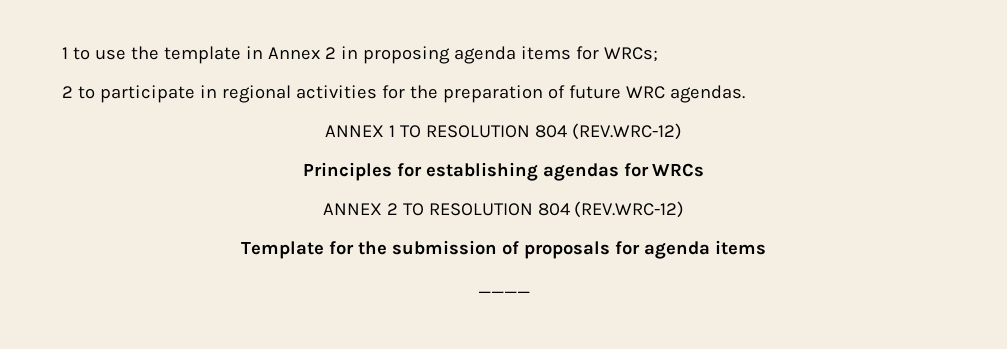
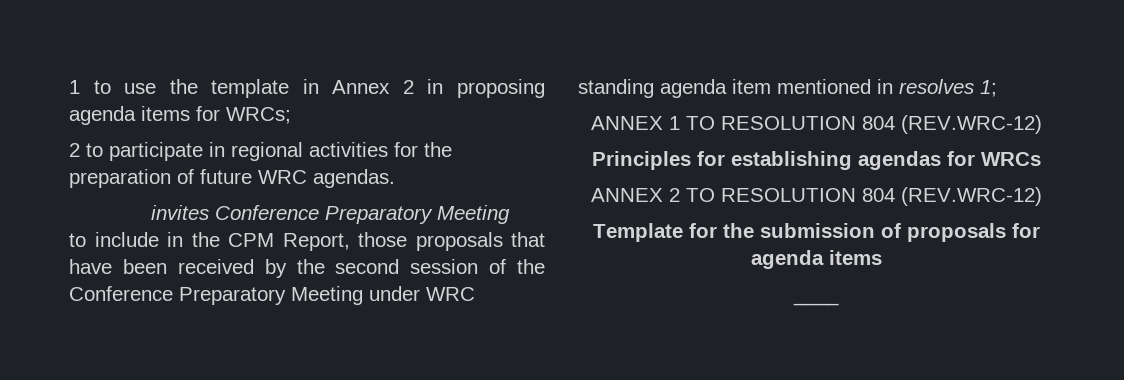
+ invites Conference Preparatory Meeting
+ to include in the CPM Report, those proposals that have been received by the second session of the Conference Preparatory Meeting under WRC standing agenda item mentioned in resolves 1;

